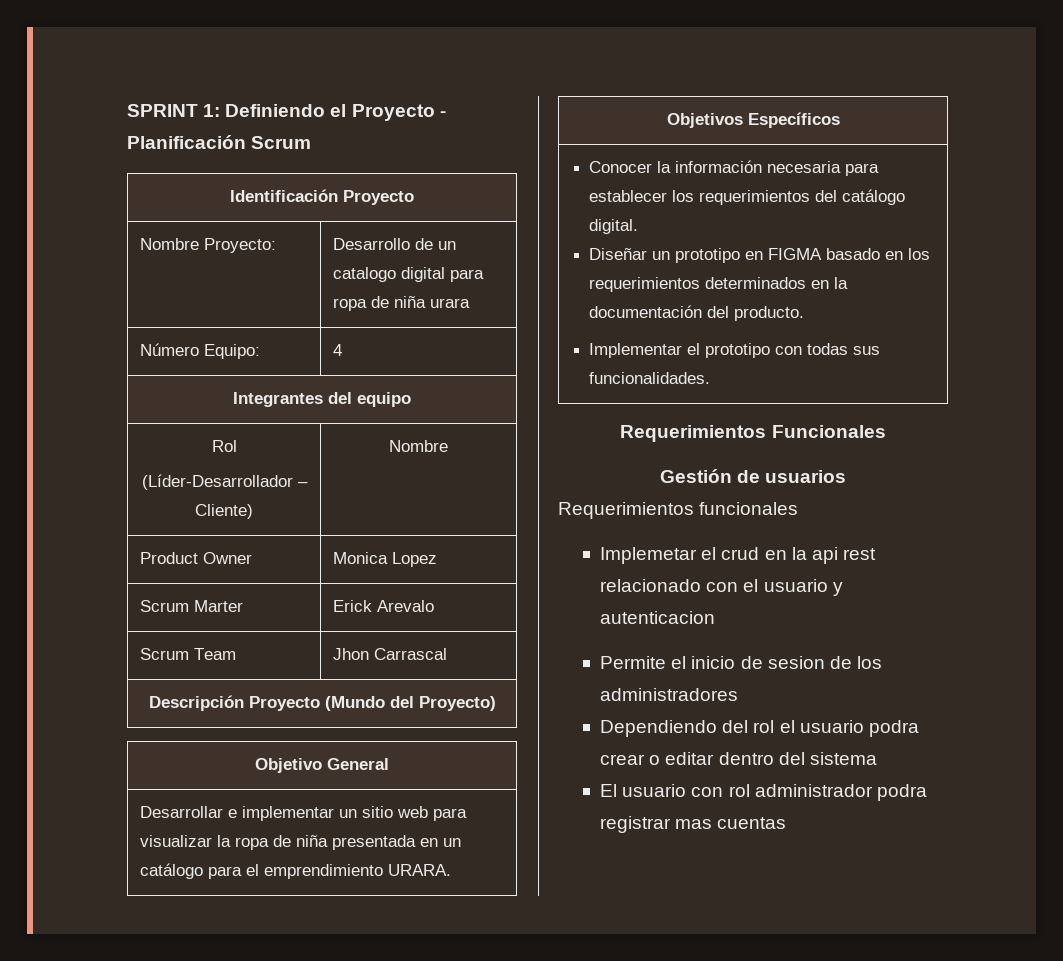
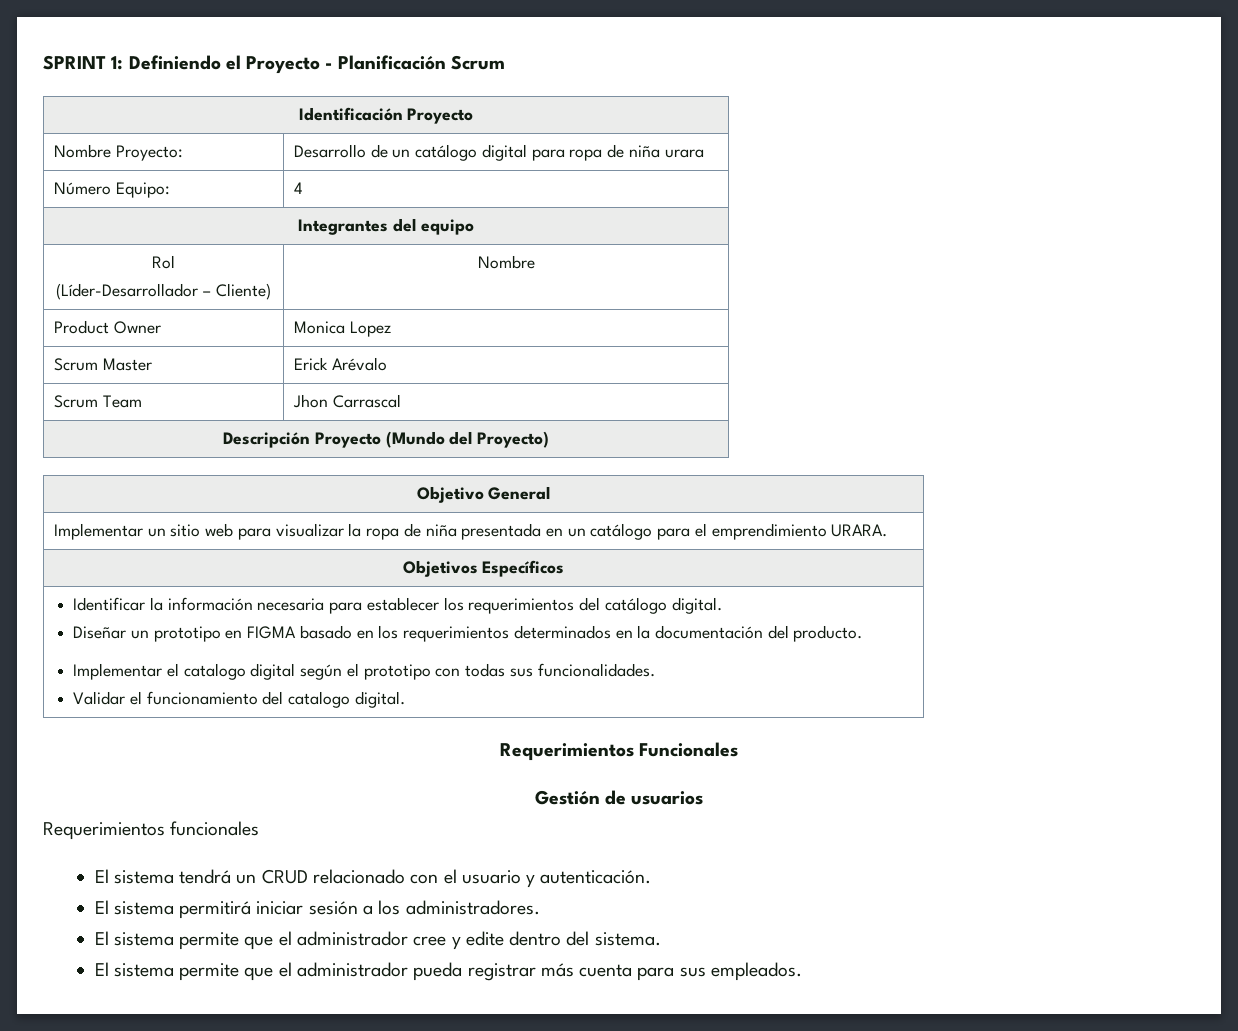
- Nombre Proyecto: | Desarrollo de un catalogo digital para ropa de niña urara
+ Nombre Proyecto: | Desarrollo de un catálogo digital para ropa de niña urara
- Scrum Marter | Erick Arevalo
+ Scrum Master | Erick Arévalo
- Desarrollar e implementar un sitio web para visualizar la ropa de niña presentada en un catálogo para el emprendimiento URARA.
+ Implementar un sitio web para visualizar la ropa de niña presentada en un catálogo para el emprendimiento URARA.
- Conocer la información necesaria para establecer los requerimientos del catálogo digital.
+ Identificar la información necesaria para establecer los requerimientos del catálogo digital.
- Implementar el prototipo con todas sus funcionalidades.
+ Implementar el catalogo digital según el prototipo con todas sus funcionalidades.
+ Validar el funcionamiento del catalogo digital.
- Implemetar el crud en la api rest relacionado con el usuario y autenticacion
- Permite el inicio de sesion de los administradores
- Dependiendo del rol el usuario podra crear o editar dentro del sistema
- El usuario con rol administrador podra registrar mas cuentas
+ El sistema tendrá un CRUD relacionado con el usuario y autenticación.
+ El sistema permitirá iniciar sesión a los administradores.
+ El sistema permite que el administrador cree y edite dentro del sistema.
+ El sistema permite que el administrador pueda registrar más cuenta para sus empleados.

